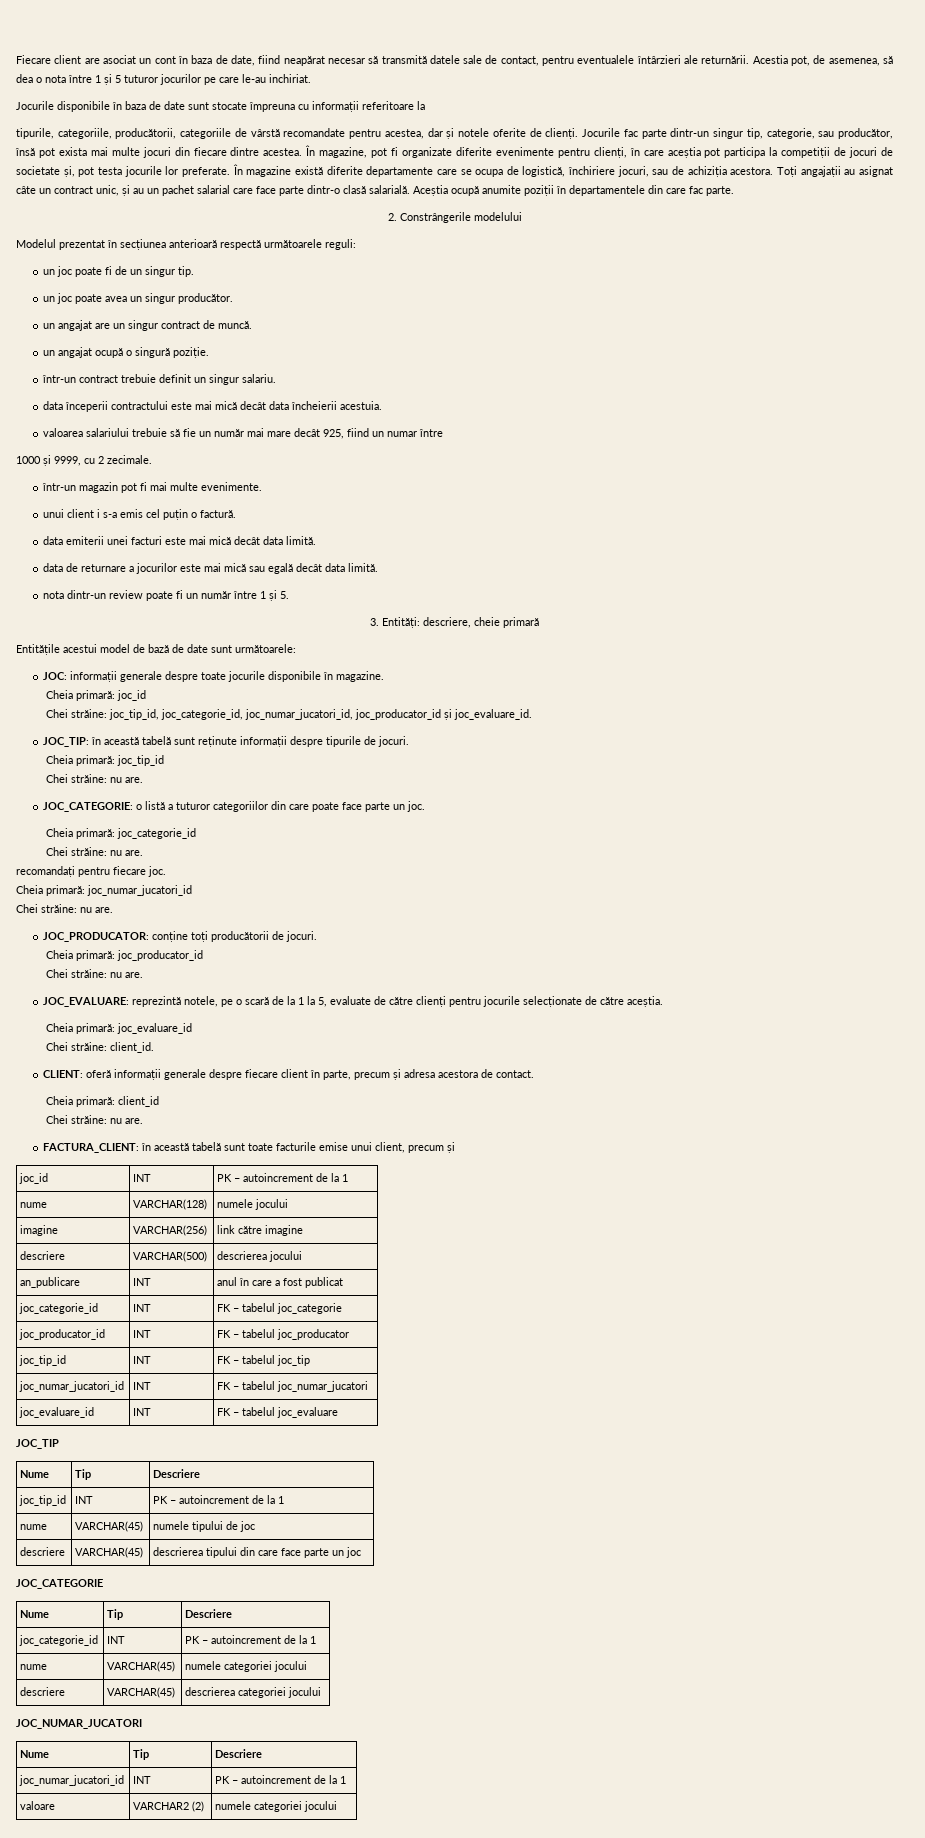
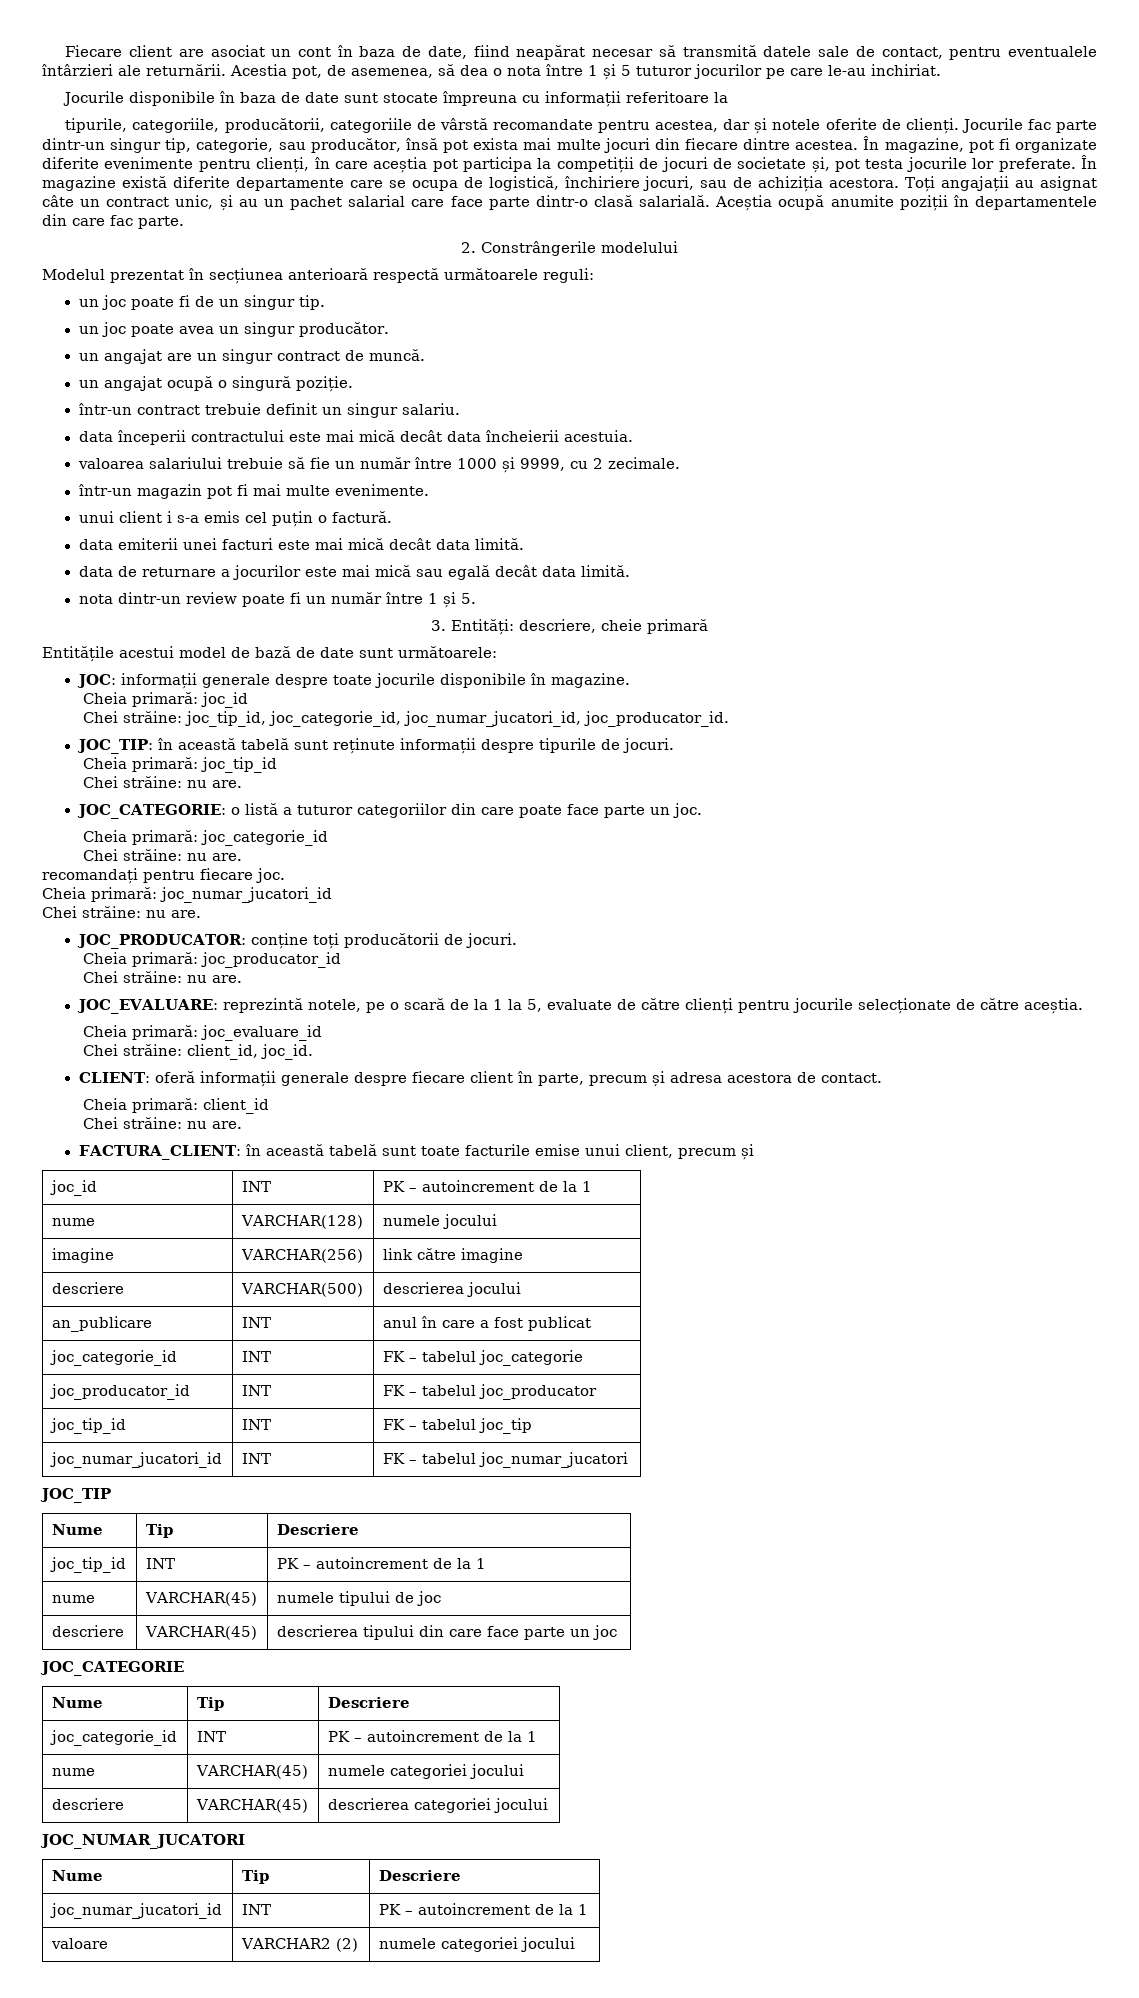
- valoarea salariului trebuie să fie un număr mai mare decât 925, fiind un numar între
- 1000 și 9999, cu 2 zecimale.
+ valoarea salariului trebuie să fie un număr între 1000 și 9999, cu 2 zecimale.
- Chei străine: joc_tip_id, joc_categorie_id, joc_numar_jucatori_id, joc_producator_id și joc_evaluare_id.
+ Chei străine: joc_tip_id, joc_categorie_id, joc_numar_jucatori_id, joc_producator_id.
- Chei străine: client_id.
+ Chei străine: client_id, joc_id.
- joc_evaluare_id | INT | FK – tabelul joc_evaluare

